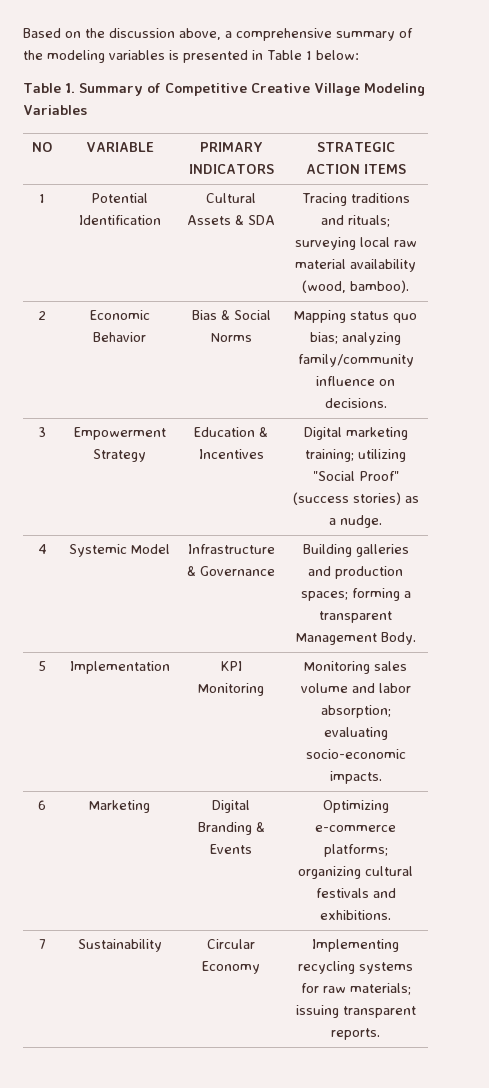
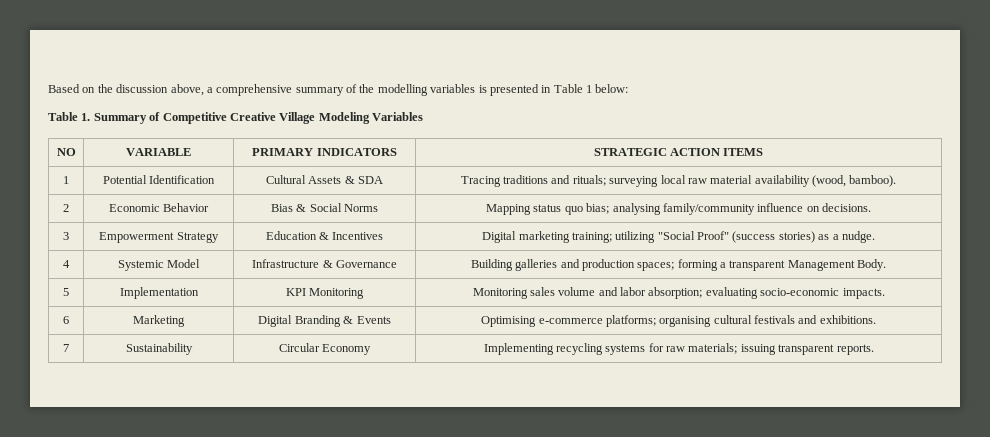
- Based on the discussion above, a comprehensive summary of the modeling variables is presented in Table 1 below:
+ Based on the discussion above, a comprehensive summary of the modelling variables is presented in Table 1 below:
- 2 | Economic Behavior | Bias & Social Norms | Mapping status quo bias; analyzing family/community influence on decisions.
+ 2 | Economic Behavior | Bias & Social Norms | Mapping status quo bias; analysing family/community influence on decisions.
- 6 | Marketing | Digital Branding & Events | Optimizing e-commerce platforms; organizing cultural festivals and exhibitions.
+ 6 | Marketing | Digital Branding & Events | Optimising e-commerce platforms; organising cultural festivals and exhibitions.

